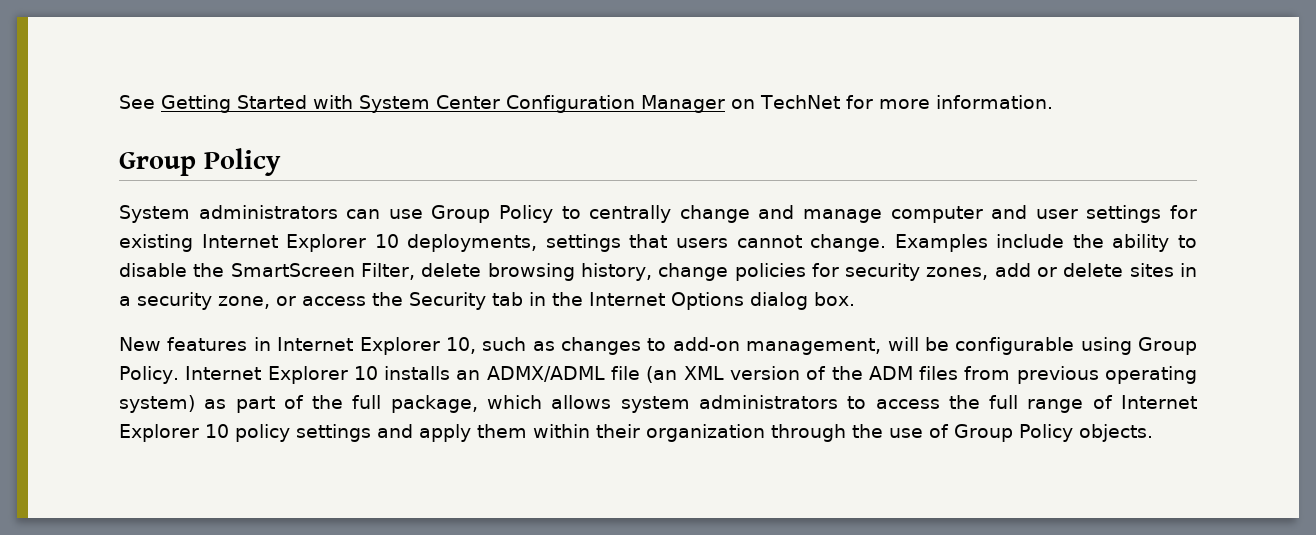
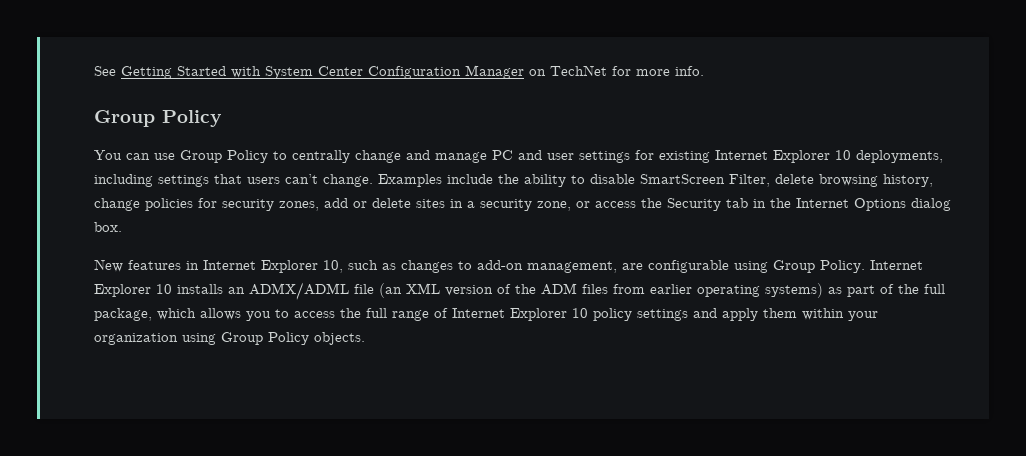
- See Getting Started with System Center Configuration Manager on TechNet for more information.
+ See Getting Started with System Center Configuration Manager on TechNet for more info.
- System administrators can use Group Policy to centrally change and manage computer and user settings for existing Internet Explorer 10 deployments, settings that users cannot change.
+ You can use Group Policy to centrally change and manage PC and user settings for existing Internet Explorer 10 deployments, including settings that users can’t change.
- Examples include the ability to disable the SmartScreen Filter, delete browsing history, change policies for security zones, add or delete sites in a security zone, or access the Security tab in the Internet Options dialog box.
+ Examples include the ability to disable SmartScreen Filter, delete browsing history, change policies for security zones, add or delete sites in a security zone, or access the Security tab in the Internet Options dialog box.
- New features in Internet Explorer 10, such as changes to add-on management, will be configurable using Group Policy.
+ New features in Internet Explorer 10, such as changes to add-on management, are configurable using Group Policy.
- Internet Explorer 10 installs an ADMX/ADML file (an XML version of the ADM files from previous operating system) as part of the full package, which allows system administrators to access the full range of Internet Explorer 10 policy settings and apply them within their organization through the use of Group Policy objects.
+ Internet Explorer 10 installs an ADMX/ADML file (an XML version of the ADM files from earlier operating systems) as part of the full package, which allows you to access the full range of Internet Explorer 10 policy settings and apply them within your organization using Group Policy objects.

